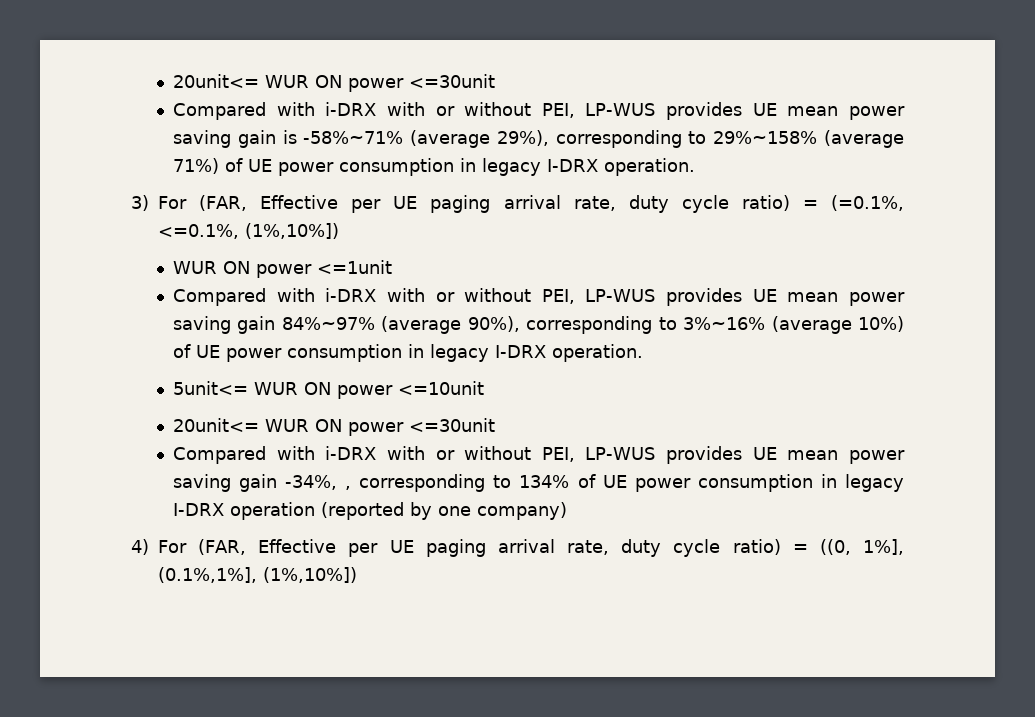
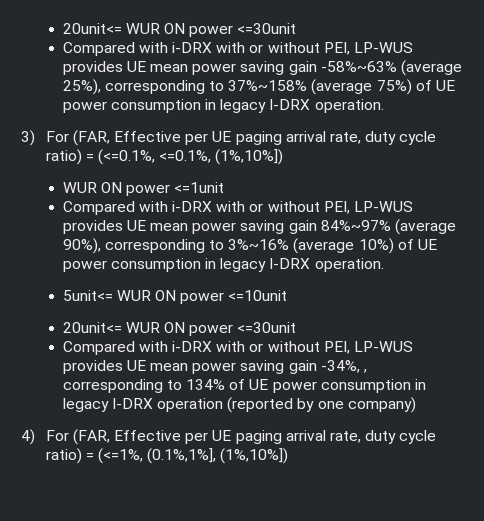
- Compared with i-DRX with or without PEI, LP-WUS provides UE mean power saving gain is -58%~71% (average 29%), corresponding to 29%~158% (average 71%) of UE power consumption in legacy I-DRX operation.
+ Compared with i-DRX with or without PEI, LP-WUS provides UE mean power saving gain -58%~63% (average 25%), corresponding to 37%~158% (average 75%) of UE power consumption in legacy I-DRX operation.
- 3) For (FAR, Effective per UE paging arrival rate, duty cycle ratio) = (=0.1%, <=0.1%, (1%,10%])
+ 3) For (FAR, Effective per UE paging arrival rate, duty cycle ratio) = (<=0.1%, <=0.1%, (1%,10%])
- 4) For (FAR, Effective per UE paging arrival rate, duty cycle ratio) = ((0, 1%], (0.1%,1%], (1%,10%])
+ 4) For (FAR, Effective per UE paging arrival rate, duty cycle ratio) = (<=1%, (0.1%,1%], (1%,10%])

